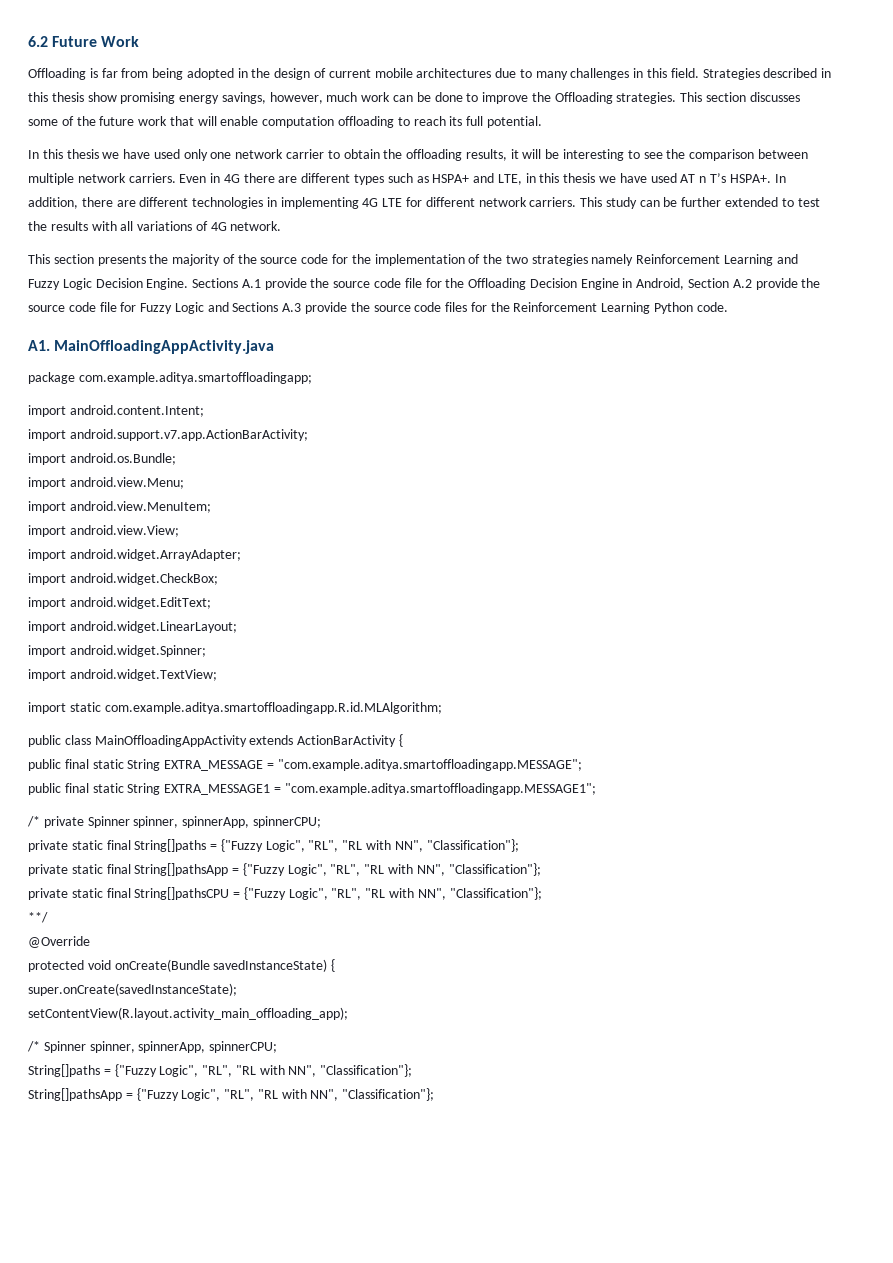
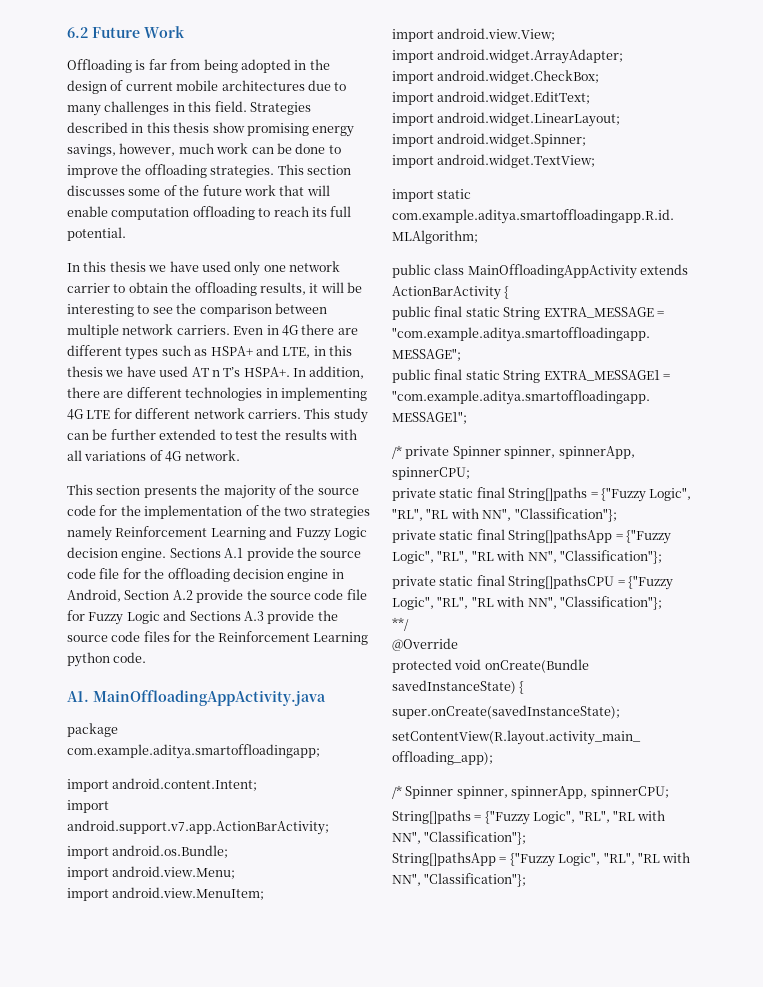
- Strategies described in this thesis show promising energy savings, however, much work can be done to improve the Offloading strategies.
+ Strategies described in this thesis show promising energy savings, however, much work can be done to improve the offloading strategies.
- This section presents the majority of the source code for the implementation of the two strategies namely Reinforcement Learning and Fuzzy Logic Decision Engine.
+ This section presents the majority of the source code for the implementation of the two strategies namely Reinforcement Learning and Fuzzy Logic decision engine.
- Sections A.1 provide the source code file for the Offloading Decision Engine in Android, Section A.2 provide the source code file for Fuzzy Logic and Sections A.3 provide the source code files for the Reinforcement Learning Python code.
+ Sections A.1 provide the source code file for the offloading decision engine in Android, Section A.2 provide the source code file for Fuzzy Logic and Sections A.3 provide the source code files for the Reinforcement Learning python code.

